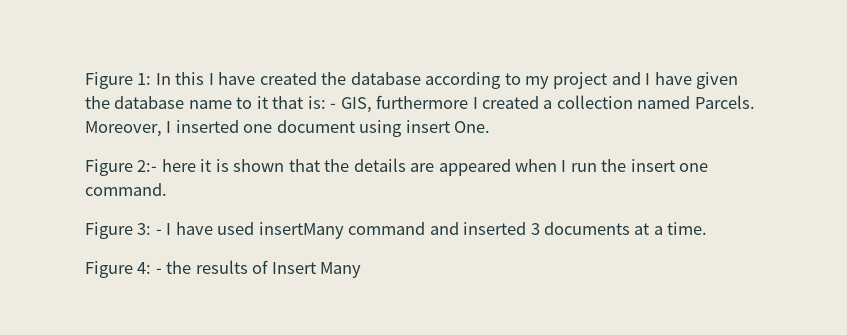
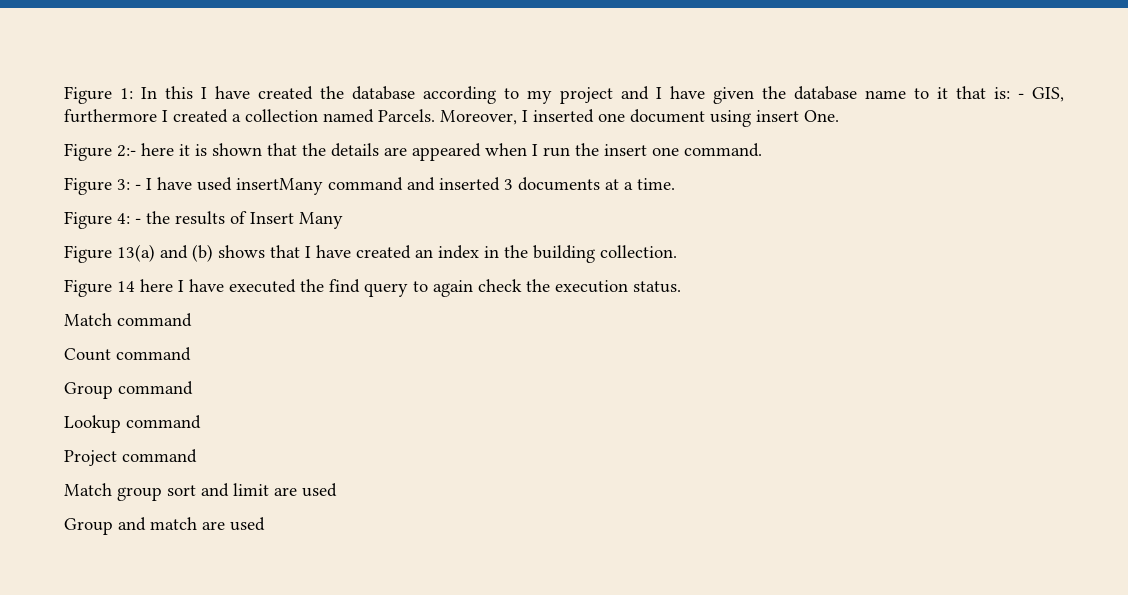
+ Figure 13(a) and (b) shows that I have created an index in the building collection.
+ Figure 14 here I have executed the find query to again check the execution status.
+ Match command
+ Count command
+ Group command
+ Lookup command
+ Project command
+ Match group sort and limit are used
+ Group and match are used

